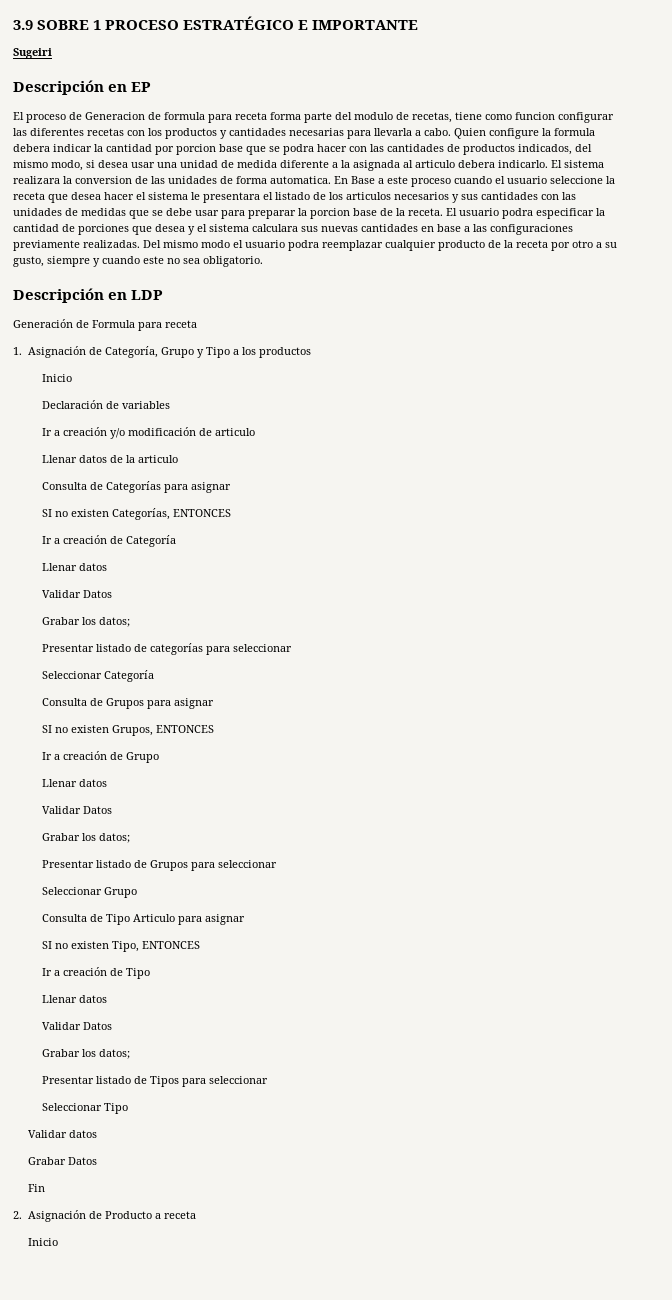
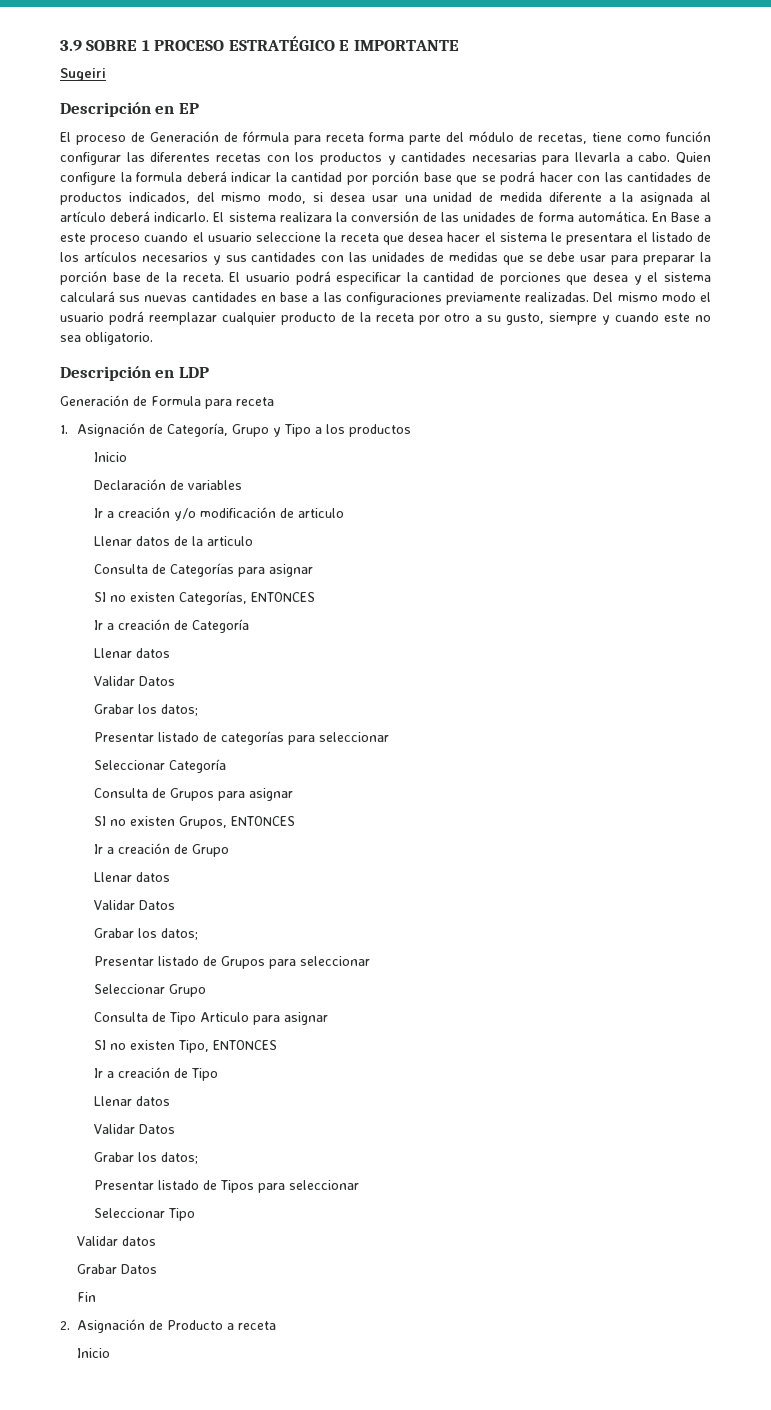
- El proceso de Generacion de formula para receta forma parte del modulo de recetas, tiene como funcion configurar las diferentes recetas con los productos y cantidades necesarias para llevarla a cabo.
+ El proceso de Generación de fórmula para receta forma parte del módulo de recetas, tiene como función configurar las diferentes recetas con los productos y cantidades necesarias para llevarla a cabo.
- Quien configure la formula debera indicar la cantidad por porcion base que se podra hacer con las cantidades de productos indicados, del mismo modo, si desea usar una unidad de medida diferente a la asignada al articulo debera indicarlo.
+ Quien configure la formula deberá indicar la cantidad por porción base que se podrá hacer con las cantidades de productos indicados, del mismo modo, si desea usar una unidad de medida diferente a la asignada al artículo deberá indicarlo.
- El sistema realizara la conversion de las unidades de forma automatica.
+ El sistema realizara la conversión de las unidades de forma automática.
- En Base a este proceso cuando el usuario seleccione la receta que desea hacer el sistema le presentara el listado de los articulos necesarios y sus cantidades con las unidades de medidas que se debe usar para preparar la porcion base de la receta.
+ En Base a este proceso cuando el usuario seleccione la receta que desea hacer el sistema le presentara el listado de los artículos necesarios y sus cantidades con las unidades de medidas que se debe usar para preparar la porción base de la receta.
- El usuario podra especificar la cantidad de porciones que desea y el sistema calculara sus nuevas cantidades en base a las configuraciones previamente realizadas.
+ El usuario podrá especificar la cantidad de porciones que desea y el sistema calculará sus nuevas cantidades en base a las configuraciones previamente realizadas.
- Del mismo modo el usuario podra reemplazar cualquier producto de la receta por otro a su gusto, siempre y cuando este no sea obligatorio.
+ Del mismo modo el usuario podrá reemplazar cualquier producto de la receta por otro a su gusto, siempre y cuando este no sea obligatorio.

